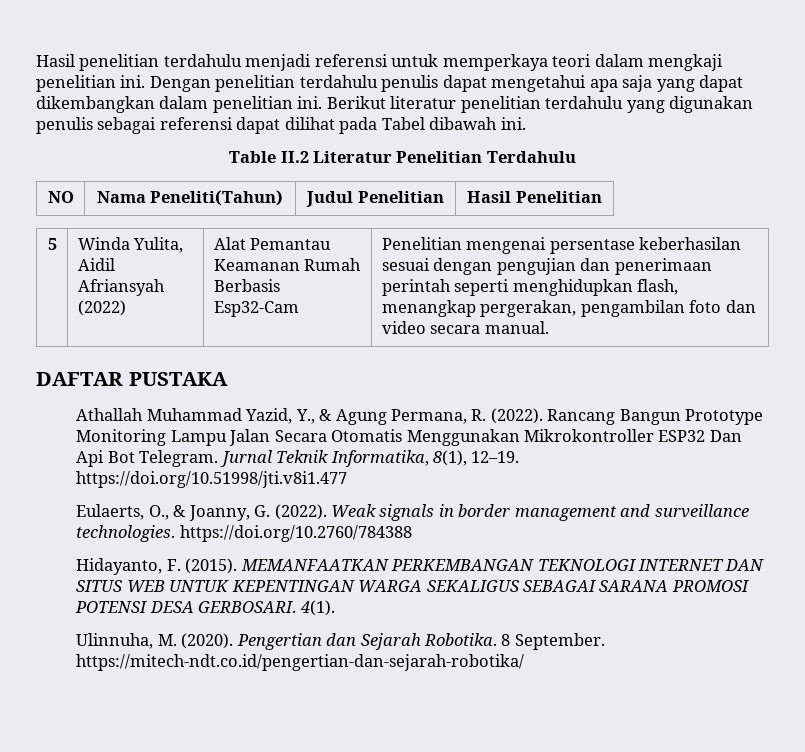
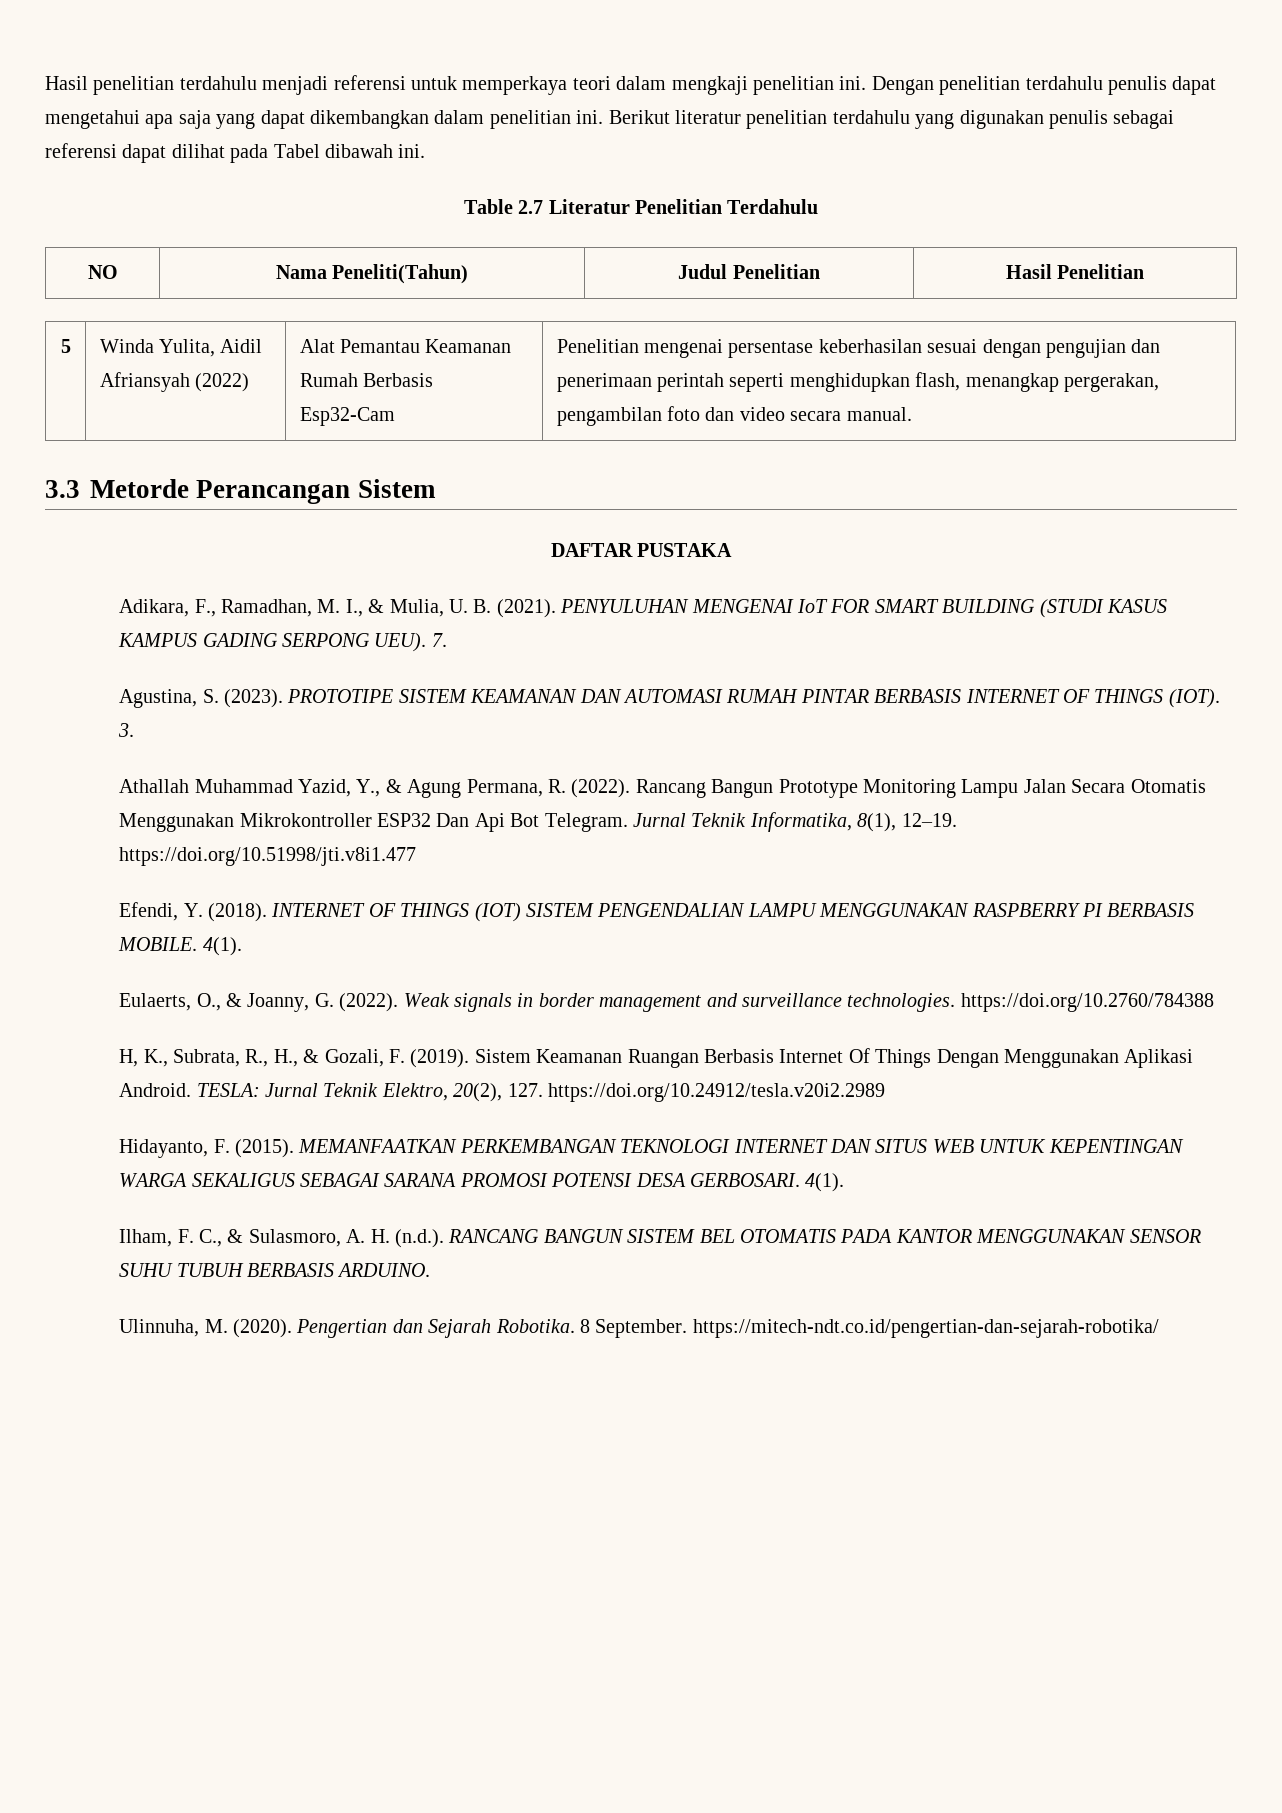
- Table II.2 Literatur Penelitian Terdahulu
+ Table 2.7 Literatur Penelitian Terdahulu
+ 3.3 Metorde Perancangan Sistem
  DAFTAR PUSTAKA
+ Adikara, F., Ramadhan, M. I., & Mulia, U. B. (2021). PENYULUHAN MENGENAI IoT FOR SMART BUILDING (STUDI KASUS KAMPUS GADING SERPONG UEU). 7.
+ Agustina, S. (2023). PROTOTIPE SISTEM KEAMANAN DAN AUTOMASI RUMAH PINTAR BERBASIS INTERNET OF THINGS (IOT). 3.
+ Efendi, Y. (2018). INTERNET OF THINGS (IOT) SISTEM PENGENDALIAN LAMPU MENGGUNAKAN RASPBERRY PI BERBASIS MOBILE. 4(1).
+ H, K., Subrata, R., H., & Gozali, F. (2019). Sistem Keamanan Ruangan Berbasis Internet Of Things Dengan Menggunakan Aplikasi Android. TESLA: Jurnal Teknik Elektro, 20(2), 127. https://doi.org/10.24912/tesla.v20i2.2989
+ Ilham, F. C., & Sulasmoro, A. H. (n.d.). RANCANG BANGUN SISTEM BEL OTOMATIS PADA KANTOR MENGGUNAKAN SENSOR SUHU TUBUH BERBASIS ARDUINO.

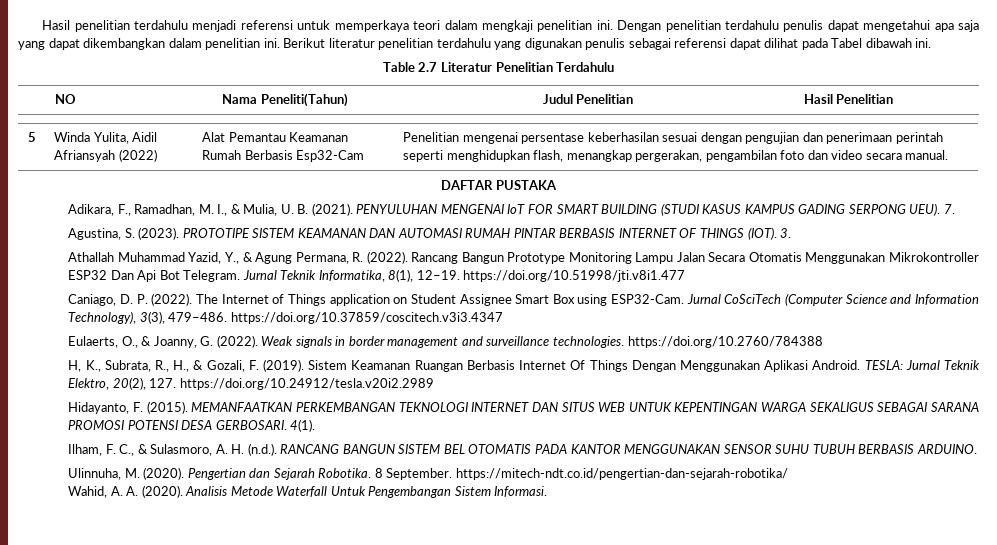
- 3.3 Metorde Perancangan Sistem
- Efendi, Y. (2018). INTERNET OF THINGS (IOT) SISTEM PENGENDALIAN LAMPU MENGGUNAKAN RASPBERRY PI BERBASIS MOBILE. 4(1).
+ Caniago, D. P. (2022). The Internet of Things application on Student Assignee Smart Box using ESP32-Cam. Jurnal CoSciTech (Computer Science and Information Technology), 3(3), 479–486. https://doi.org/10.37859/coscitech.v3i3.4347
+ Wahid, A. A. (2020). Analisis Metode Waterfall Untuk Pengembangan Sistem Informasi.

